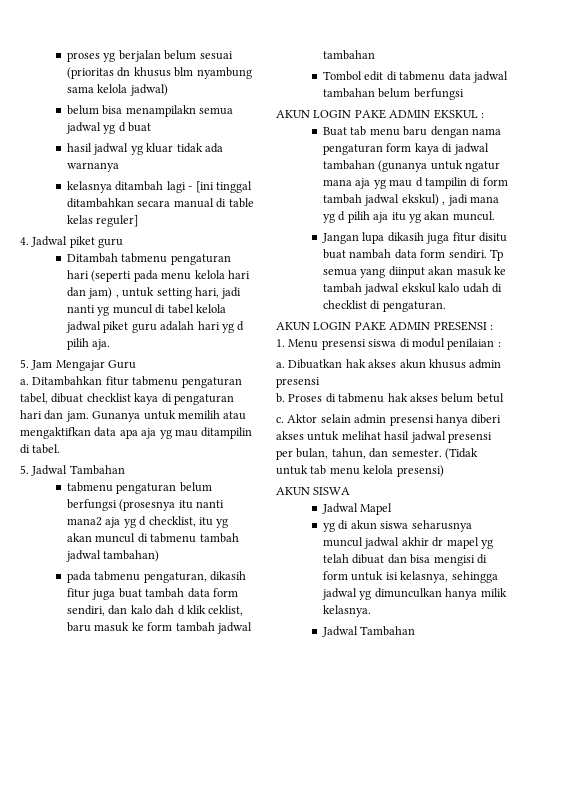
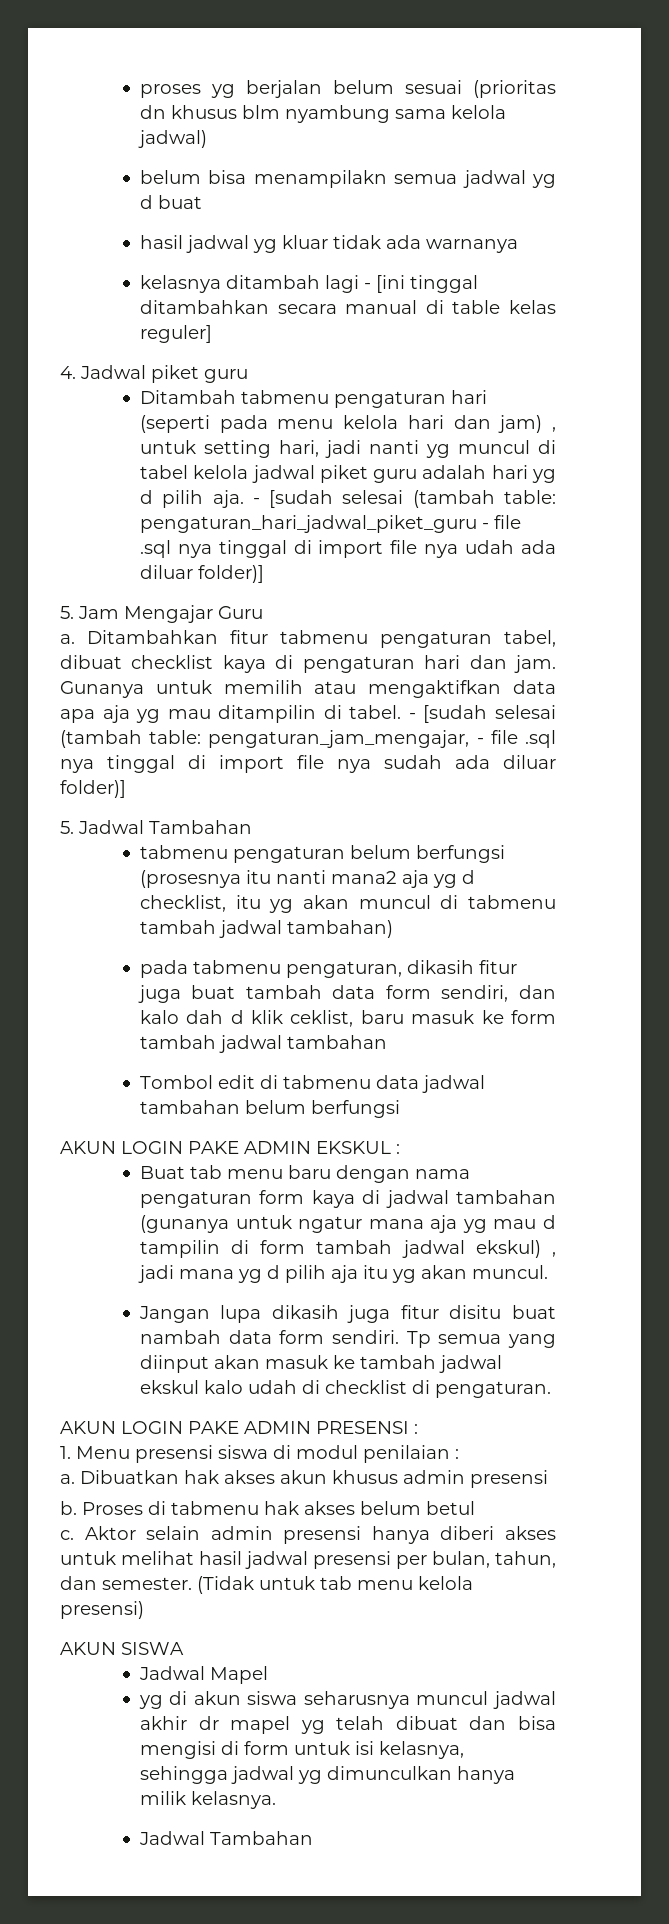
+ - [sudah selesai (tambah table: pengaturan_hari_jadwal_piket_guru - file .sql nya tinggal di import file nya udah ada diluar folder)]
+ - [sudah selesai (tambah table: pengaturan_jam_mengajar, - file .sql nya tinggal di import file nya sudah ada diluar folder)]

